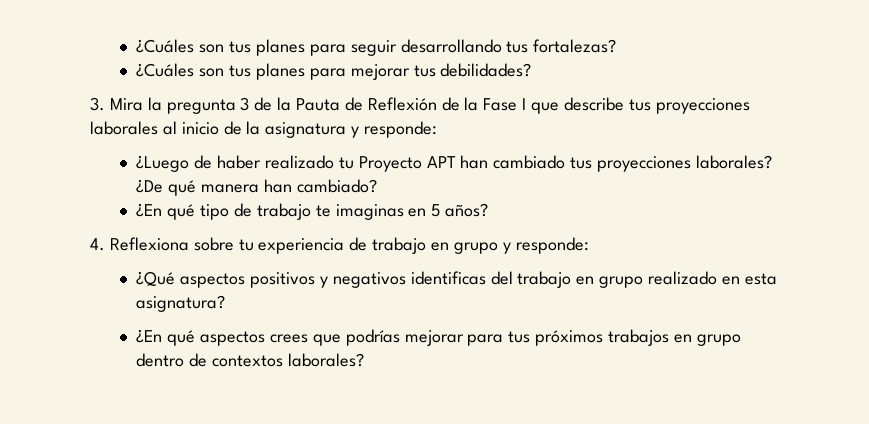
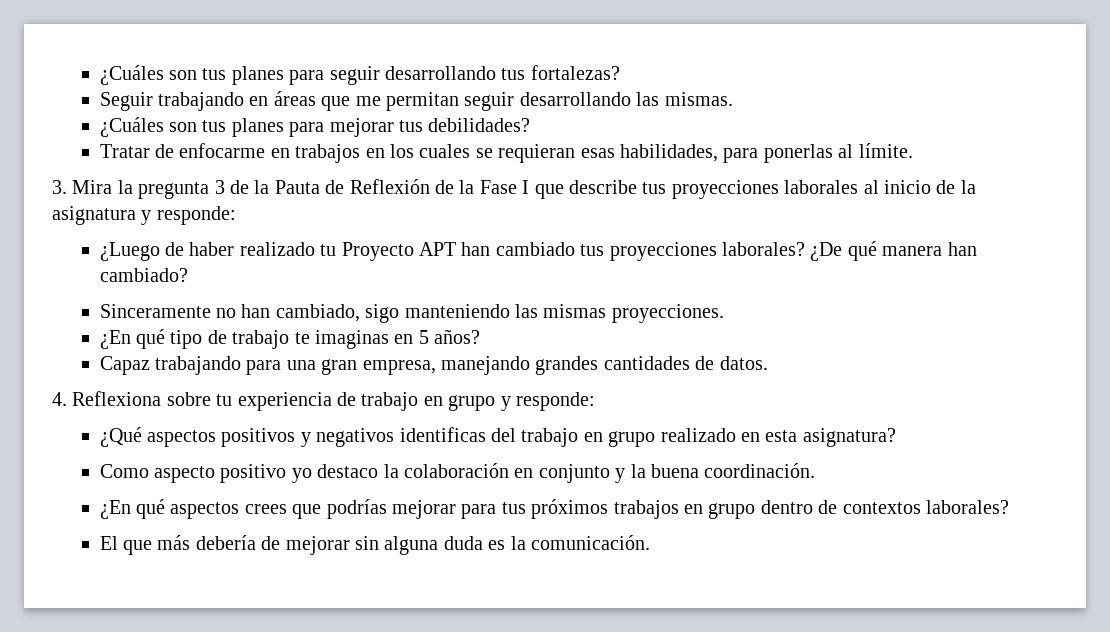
+ Seguir trabajando en áreas que me permitan seguir desarrollando las mismas.
+ Tratar de enfocarme en trabajos en los cuales se requieran esas habilidades, para ponerlas al límite.
+ Sinceramente no han cambiado, sigo manteniendo las mismas proyecciones.
+ Capaz trabajando para una gran empresa, manejando grandes cantidades de datos.
+ Como aspecto positivo yo destaco la colaboración en conjunto y la buena coordinación.
+ El que más debería de mejorar sin alguna duda es la comunicación.

